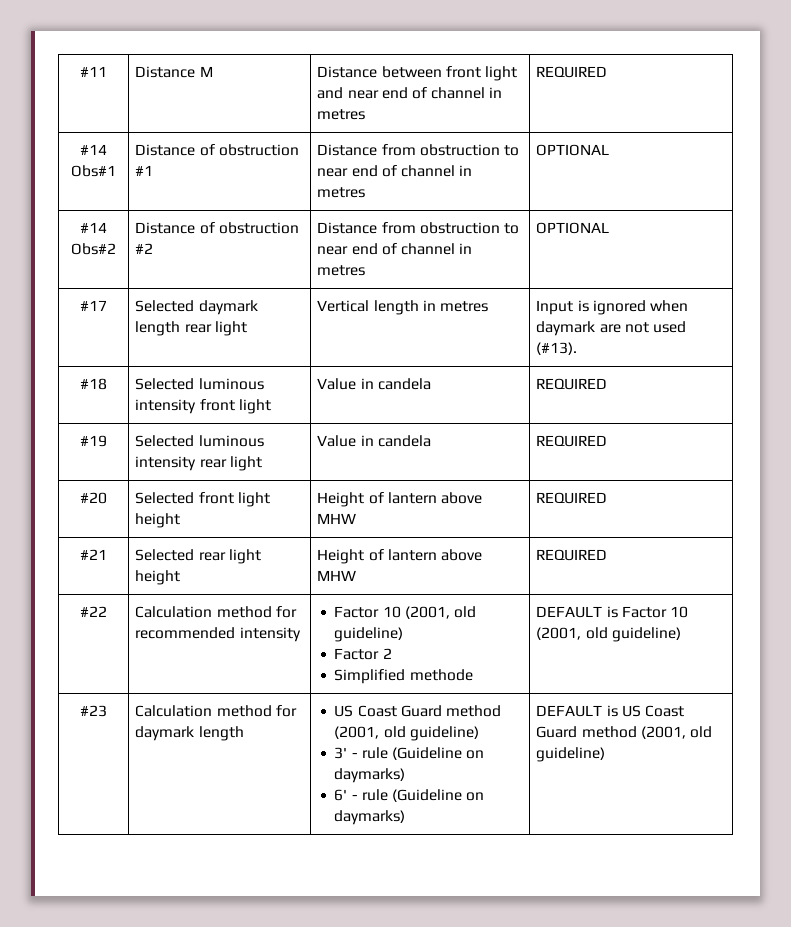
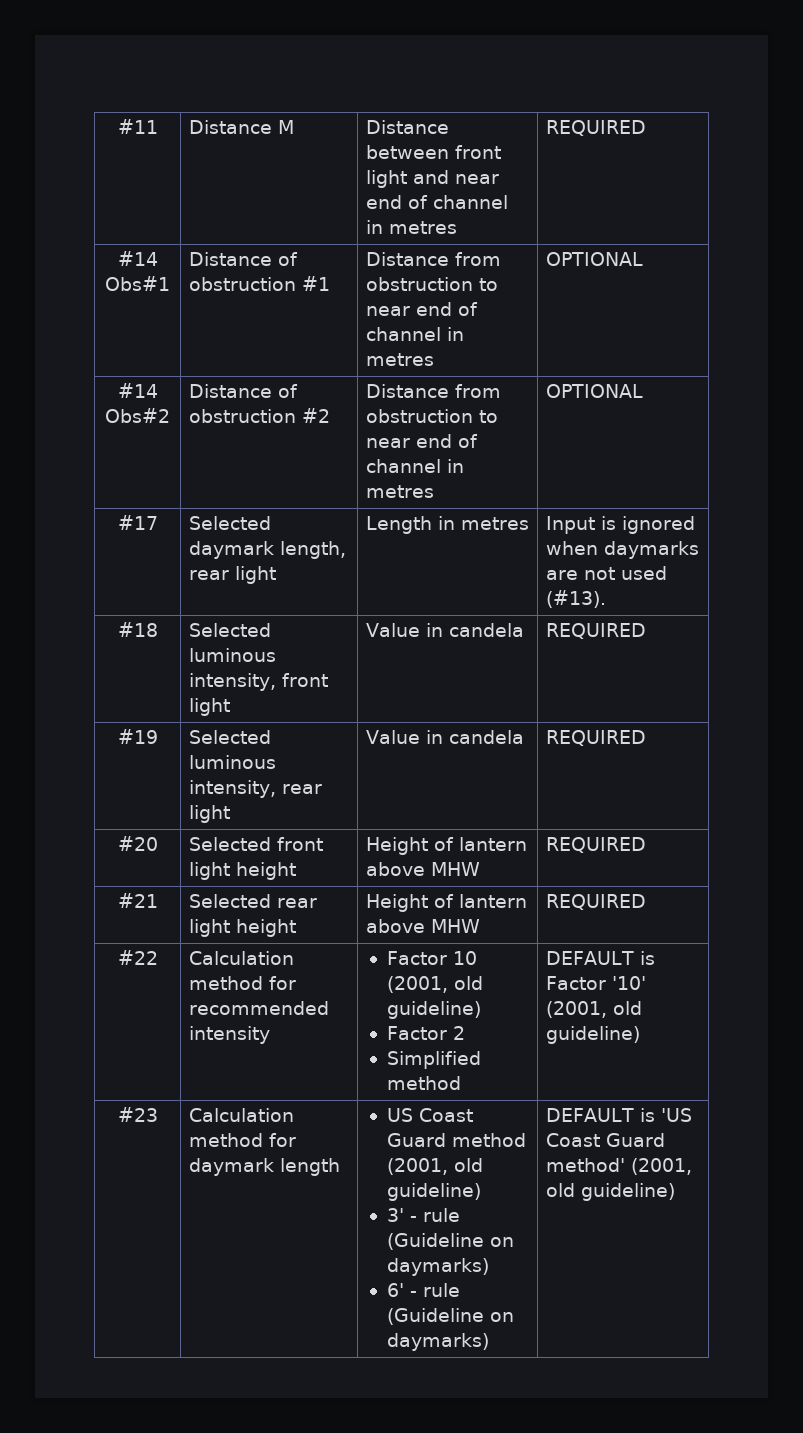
- #17 | Selected daymark length rear light | Vertical length in metres | Input is ignored when daymark are not used (#13).
+ #17 | Selected daymark length, rear light | Length in metres | Input is ignored when daymarks are not used (#13).
- #18 | Selected luminous intensity front light | Value in candela | REQUIRED
+ #18 | Selected luminous intensity, front light | Value in candela | REQUIRED
- #19 | Selected luminous intensity rear light | Value in candela | REQUIRED
+ #19 | Selected luminous intensity, rear light | Value in candela | REQUIRED
  #22 | Calculation method for recommended intensity | Factor 10 (2001, old guideline)
  Factor 2
- Simplified methode | DEFAULT is Factor 10 (2001, old guideline)
+ Simplified method | DEFAULT is Factor '10' (2001, old guideline)
  #23 | Calculation method for daymark length | US Coast Guard method (2001, old guideline)
  3' - rule (Guideline on daymarks)
- 6' - rule (Guideline on daymarks) | DEFAULT is US Coast Guard method (2001, old guideline)
+ 6' - rule (Guideline on daymarks) | DEFAULT is 'US Coast Guard method' (2001, old guideline)

